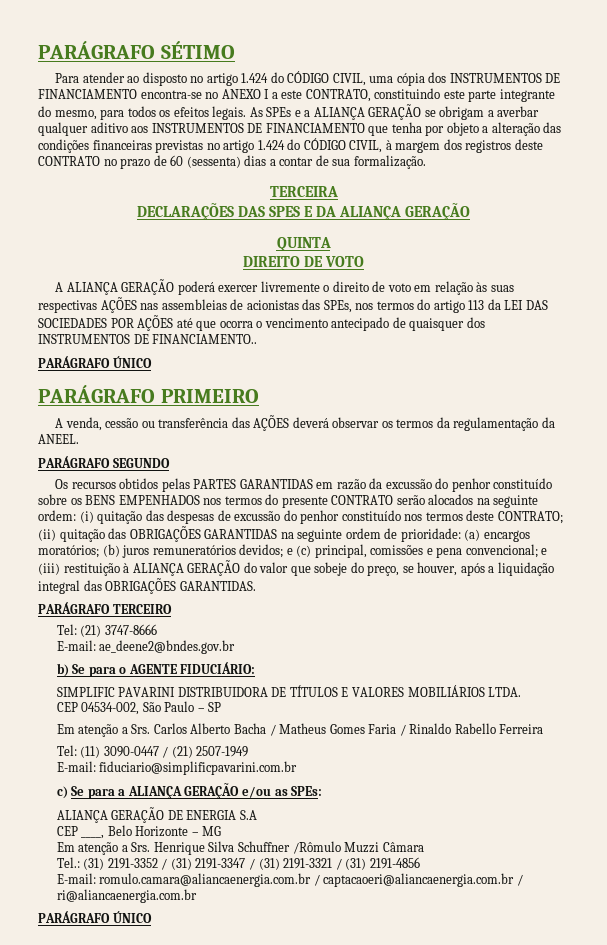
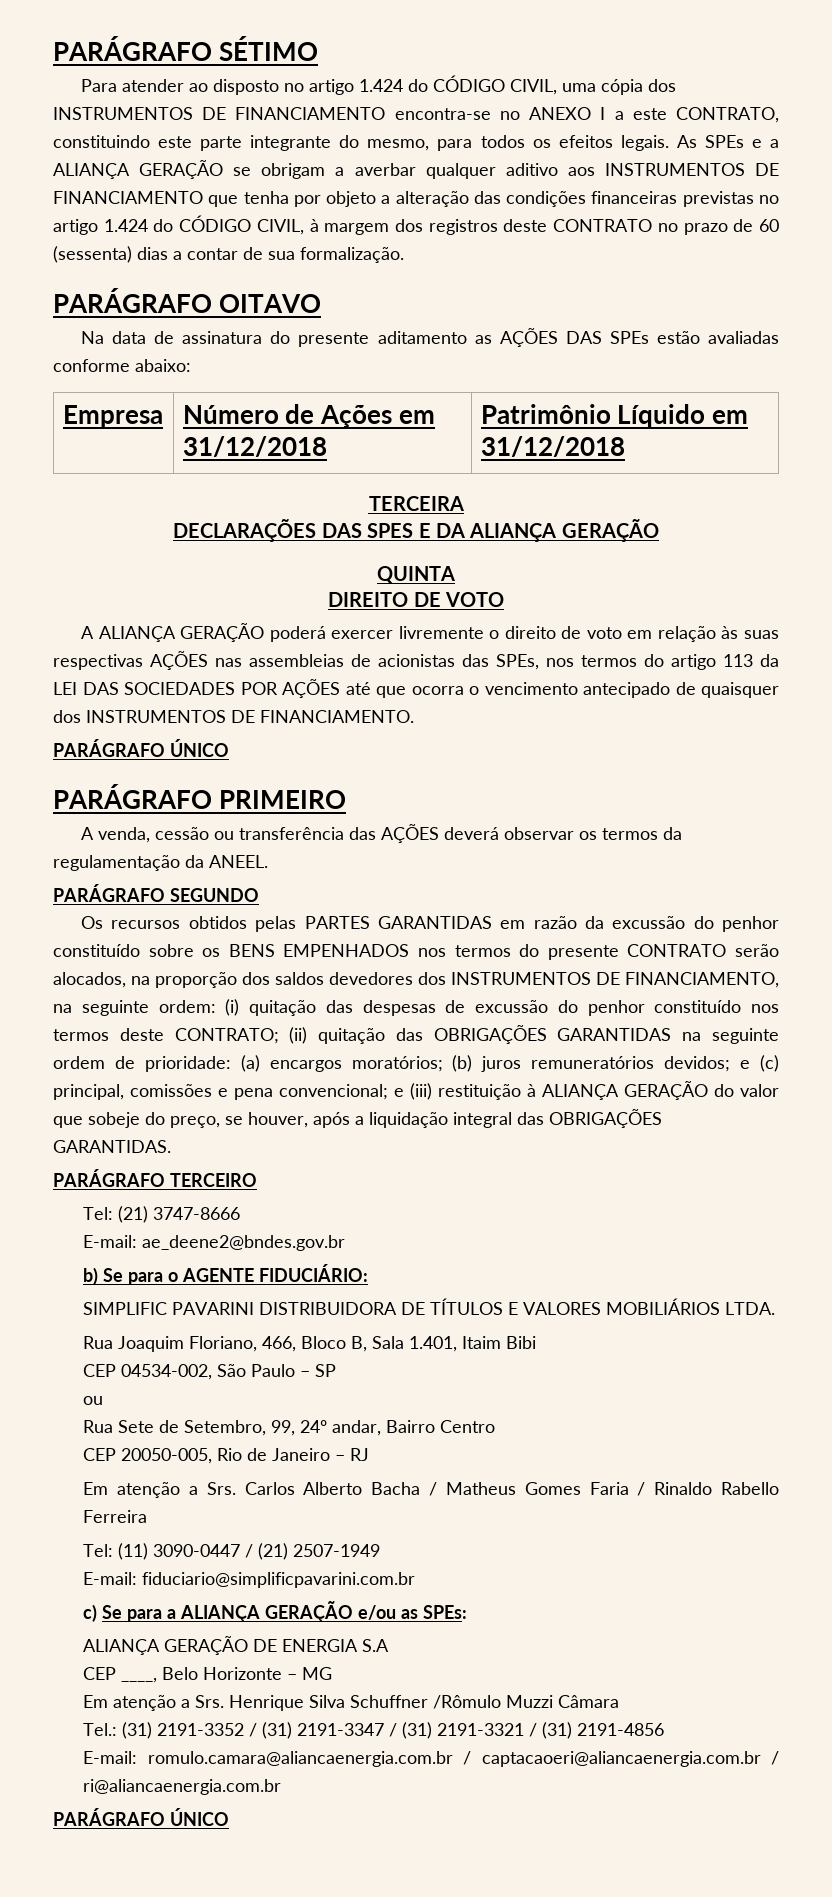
+ PARÁGRAFO OITAVO
+ Na data de assinatura do presente aditamento as AÇÕES DAS SPEs estão avaliadas conforme abaixo:
+ Empresa | Número de Ações em 31/12/2018 | Patrimônio Líquido em 31/12/2018
- A ALIANÇA GERAÇÃO poderá exercer livremente o direito de voto em relação às suas respectivas AÇÕES nas assembleias de acionistas das SPEs, nos termos do artigo 113 da LEI DAS SOCIEDADES POR AÇÕES até que ocorra o vencimento antecipado de quaisquer dos INSTRUMENTOS DE FINANCIAMENTO..
+ A ALIANÇA GERAÇÃO poderá exercer livremente o direito de voto em relação às suas respectivas AÇÕES nas assembleias de acionistas das SPEs, nos termos do artigo 113 da LEI DAS SOCIEDADES POR AÇÕES até que ocorra o vencimento antecipado de quaisquer dos INSTRUMENTOS DE FINANCIAMENTO.
- Os recursos obtidos pelas PARTES GARANTIDAS em razão da excussão do penhor constituído sobre os BENS EMPENHADOS nos termos do presente CONTRATO serão alocados na seguinte ordem:
+ Os recursos obtidos pelas PARTES GARANTIDAS em razão da excussão do penhor constituído sobre os BENS EMPENHADOS nos termos do presente CONTRATO serão alocados, na proporção dos saldos devedores dos INSTRUMENTOS DE FINANCIAMENTO, na seguinte ordem:
+ Rua Joaquim Floriano, 466, Bloco B, Sala 1.401, Itaim Bibi
  CEP 04534-002, São Paulo – SP
+ ou
+ Rua Sete de Setembro, 99, 24º andar, Bairro Centro
+ CEP 20050-005, Rio de Janeiro – RJ

